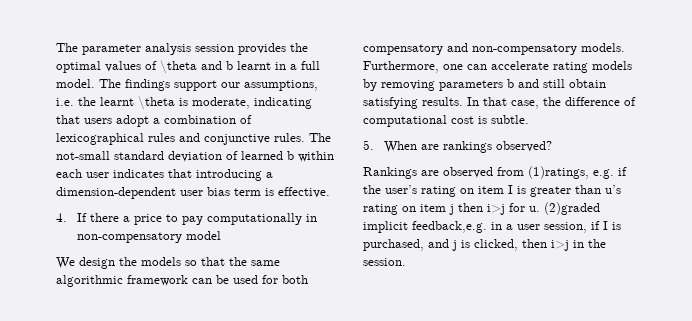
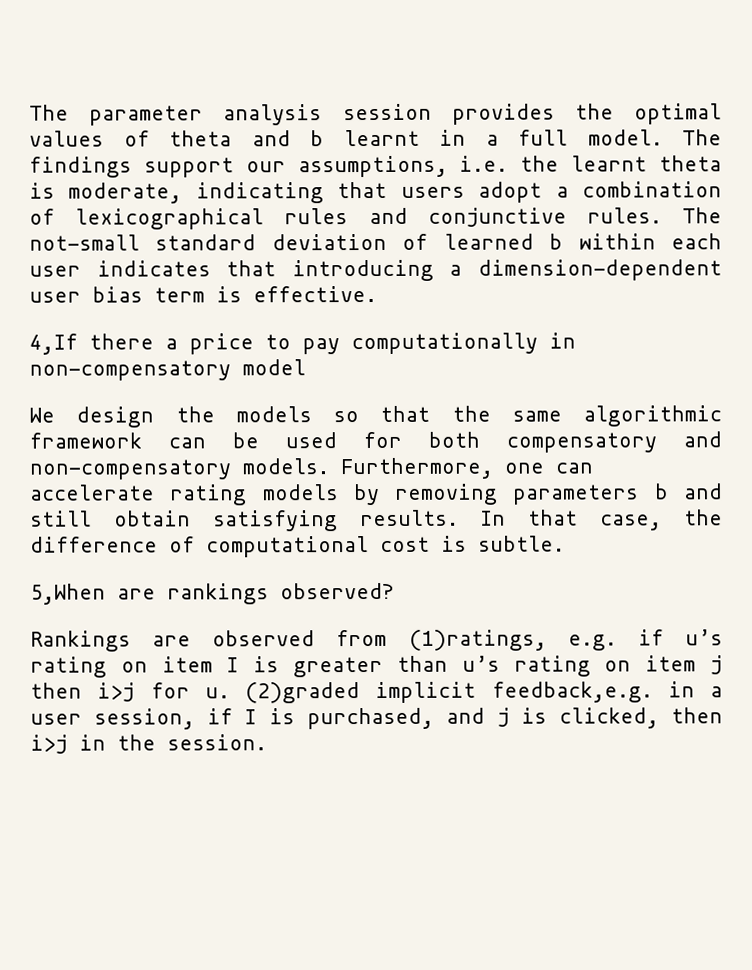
- The parameter analysis session provides the optimal values of \theta and b learnt in a full model.
+ The parameter analysis session provides the optimal values of theta and b learnt in a full model.
- The findings support our assumptions, i.e. the learnt \theta is moderate, indicating that users adopt a combination of lexicographical rules and conjunctive rules.
+ The findings support our assumptions, i.e. the learnt theta is moderate, indicating that users adopt a combination of lexicographical rules and conjunctive rules.
- 4. If there a price to pay computationally in non-compensatory model
+ 4,If there a price to pay computationally in non-compensatory model
- 5. When are rankings observed?
+ 5,When are rankings observed?
- Rankings are observed from (1)ratings, e.g. if the user’s rating on item I is greater than u’s rating on item j then i>j for u.
+ Rankings are observed from (1)ratings, e.g. if u’s rating on item I is greater than u’s rating on item j then i>j for u.

